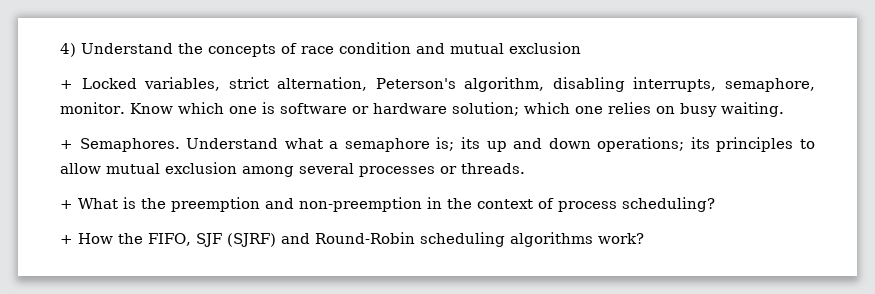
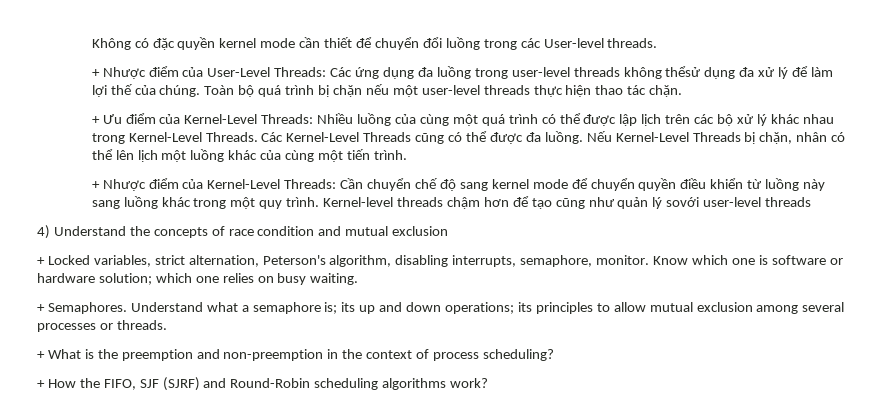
+ Không có đặc quyền kernel mode cần thiết để chuyển đổi luồng trong các User-level threads.
+ + Nhược điểm của User-Level Threads: Các ứng dụng đa luồng trong user-level threads không thểsử dụng đa xử lý để làm lợi thế của chúng. Toàn bộ quá trình bị chặn nếu một user-level threads thực hiện thao tác chặn.
+ + Ưu điểm của Kernel-Level Threads: Nhiều luồng của cùng một quá trình có thể được lập lịch trên các bộ xử lý khác nhau trong Kernel-Level Threads. Các Kernel-Level Threads cũng có thể được đa luồng. Nếu Kernel-Level Threads bị chặn, nhân có thể lên lịch một luồng khác của cùng một tiến trình.
+ + Nhược điểm của Kernel-Level Threads: Cần chuyển chế độ sang kernel mode để chuyển quyền điều khiển từ luồng này sang luồng khác trong một quy trình. Kernel-level threads chậm hơn để tạo cũng như quản lý sovới user-level threads

